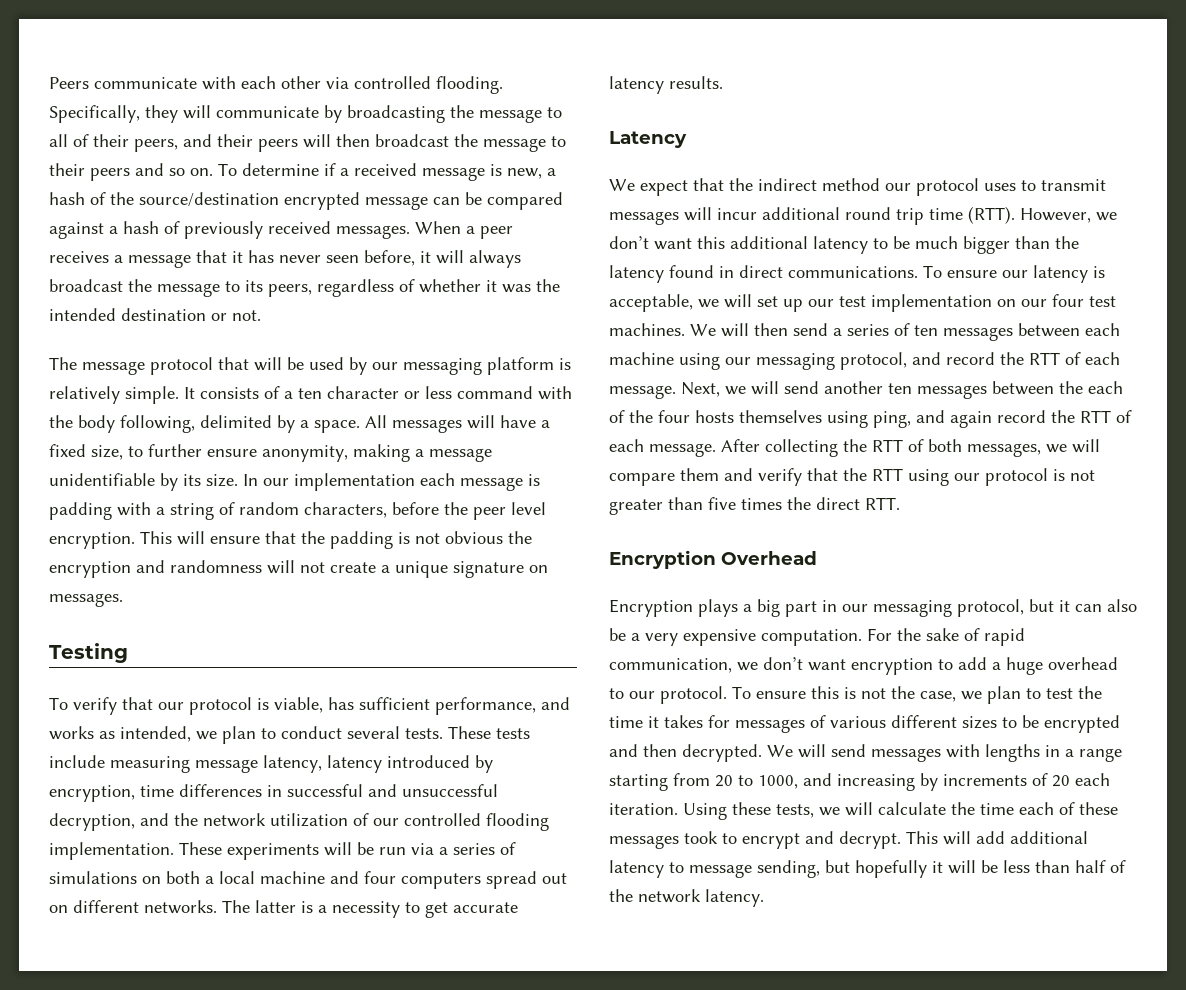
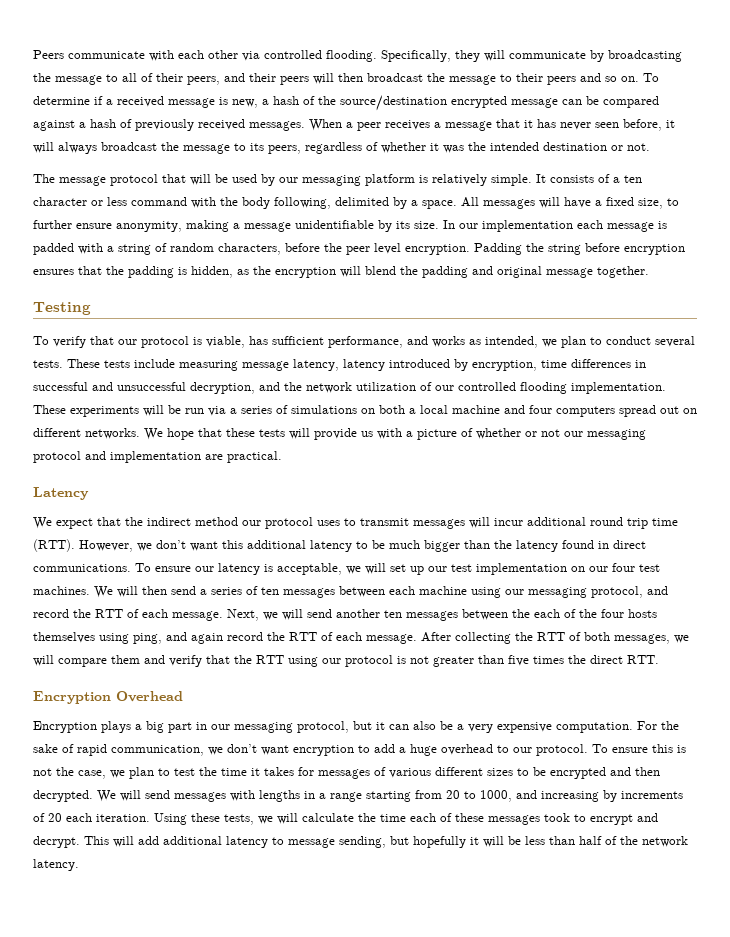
- In our implementation each message is padding with a string of random characters, before the peer level encryption.
+ In our implementation each message is padded with a string of random characters, before the peer level encryption.
- This will ensure that the padding is not obvious the encryption and randomness will not create a unique signature on messages.
+ Padding the string before encryption ensures that the padding is hidden, as the encryption will blend the padding and original message together.
- The latter is a necessity to get accurate latency results.
+ We hope that these tests will provide us with a picture of whether or not our messaging protocol and implementation are practical.

